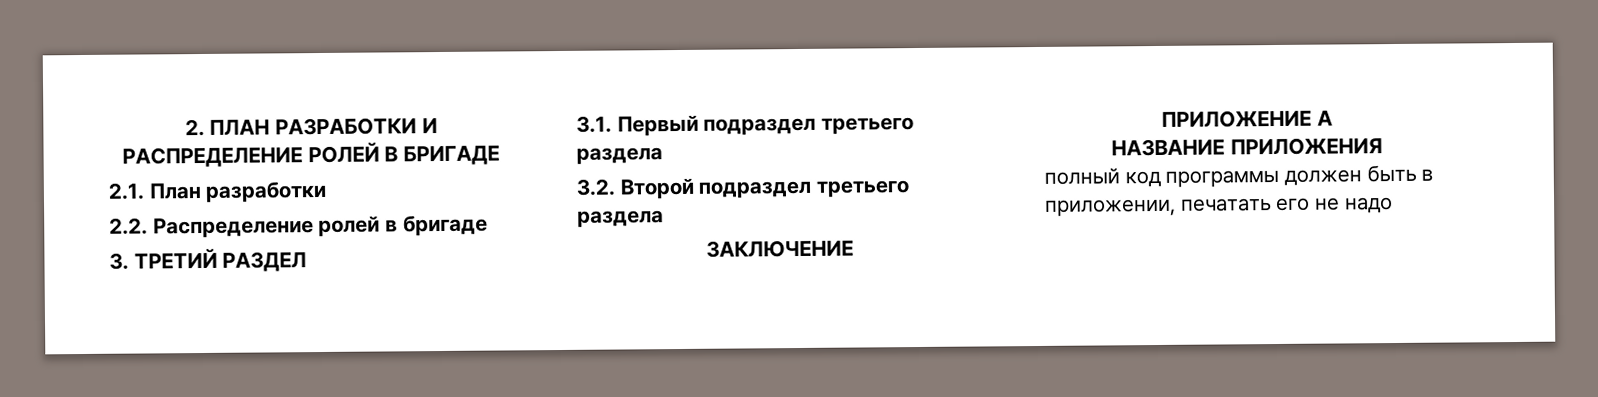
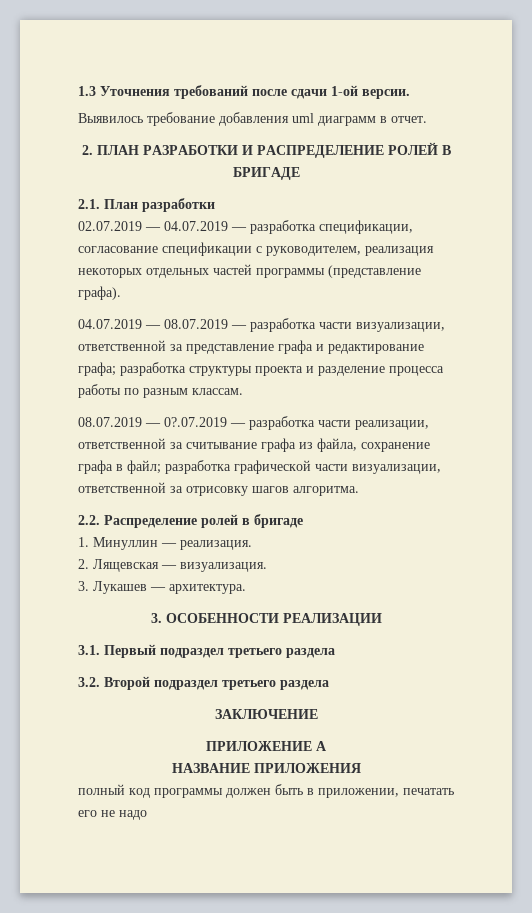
+ 1.3 Уточнения требований после сдачи 1-ой версии.
+ Выявилось требование добавления uml диаграмм в отчет.
+ 02.07.2019 — 04.07.2019 — разработка спецификации, согласование спецификации с руководителем, реализация некоторых отдельных частей программы (представление графа).
+ 04.07.2019 — 08.07.2019 — разработка части визуализации, ответственной за представление графа и редактирование графа; разработка структуры проекта и разделение процесса работы по разным классам.
+ 08.07.2019 — 0?.07.2019 — разработка части реализации, ответственной за считывание графа из файла, сохранение графа в файл; разработка графической части визуализации, ответственной за отрисовку шагов алгоритма.
- 3. ТРЕТИЙ РАЗДЕЛ
+ 1. Минуллин — реализация.
+ 2. Лящевская — визуализация.
+ 3. Лукашев — архитектура.
+ 3. ОСОБЕННОСТИ РЕАЛИЗАЦИИ

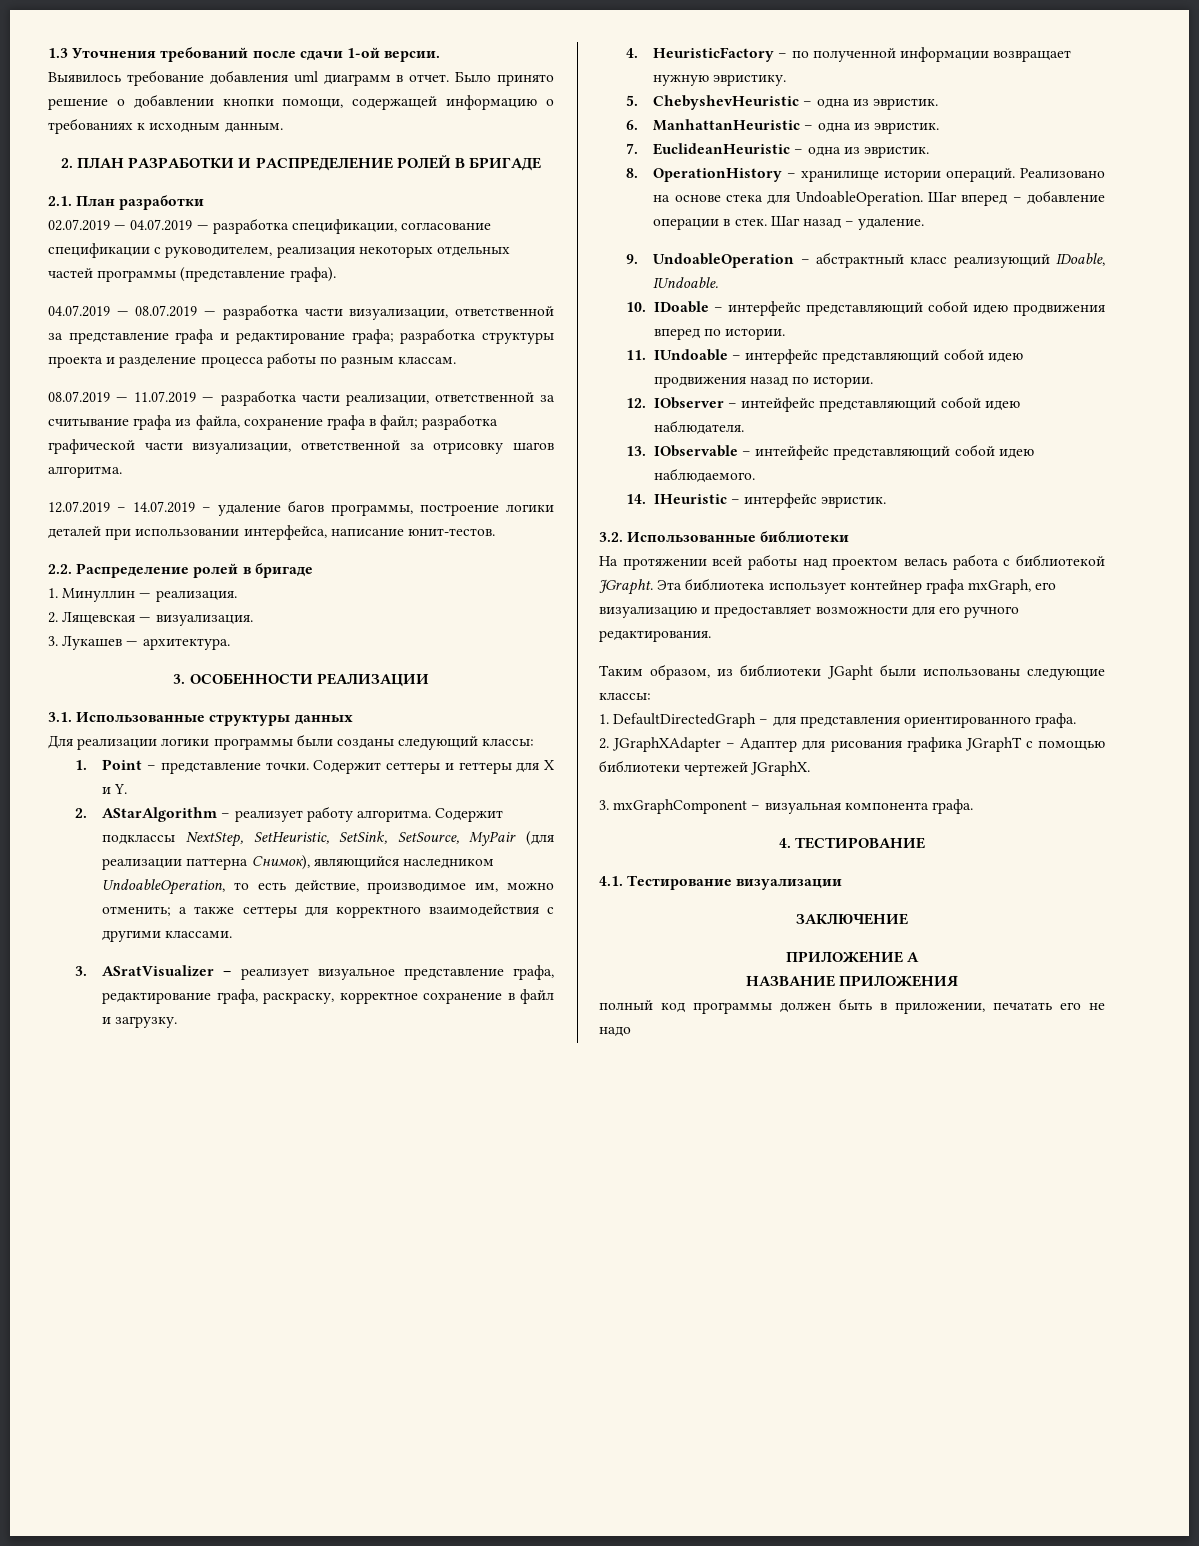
+ Было принято решение о добавлении кнопки помощи, содержащей информацию о требованиях к исходным данным.
- 08.07.2019 — 0?.07.2019 — разработка части реализации, ответственной за считывание графа из файла, сохранение графа в файл; разработка графической части визуализации, ответственной за отрисовку шагов алгоритма.
+ 08.07.2019 — 11.07.2019 — разработка части реализации, ответственной за считывание графа из файла, сохранение графа в файл; разработка графической части визуализации, ответственной за отрисовку шагов алгоритма.
+ 12.07.2019 – 14.07.2019 – удаление багов программы, построение логики деталей при использовании интерфейса, написание юнит-тестов.
- 3.1. Первый подраздел третьего раздела
- 3.2. Второй подраздел третьего раздела
+ 3.1. Использованные структуры данных
+ Для реализации логики программы были созданы следующий классы:
+ 1. Point – представление точки. Содержит сеттеры и геттеры для Х и Y.
+ 2. AStarAlgorithm – реализует работу алгоритма. Содержит подклассы NextStep, SetHeuristic, SetSink, SetSource, MyPair (для реализации паттерна Снимок), являющийся наследником UndoableOperation, то есть действие, производимое им, можно отменить; а также сеттеры для корректного взаимодействия с другими классами.
+ 3. ASratVisualizer – реализует визуальное представление графа, редактирование графа, раскраску, корректное сохранение в файл и загрузку.
+ 4. HeuristicFactory – по полученной информации возвращает нужную эвристику.
+ 5. ChebyshevHeuristic – одна из эвристик.
+ 6. ManhattanHeuristic – одна из эвристик.
+ 7. EuclideanHeuristic – одна из эвристик.
+ 8. OperationHistory – хранилище истории операций. Реализовано на основе стека для UndoableOperation. Шаг вперед – добавление операции в стек. Шаг назад – удаление.
+ 9. UndoableOperation – абстрактный класс реализующий IDoable, IUndoable.
+ 10. IDoable – интерфейс представляющий собой идею продвижения вперед по истории.
+ 11. IUndoable – интерфейс представляющий собой идею продвижения назад по истории.
+ 12. IObserver – интейфейс представляющий собой идею наблюдателя.
+ 13. IObservable – интейфейс представляющий собой идею наблюдаемого.
+ 14. IHeuristic – интерфейс эвристик.
+ 3.2. Использованные библиотеки
+ На протяжении всей работы над проектом велась работа с библиотекой JGrapht. Эта библиотека использует контейнер графа mxGraph, его визуализацию и предоставляет возможности для его ручного редактирования.
+ Таким образом, из библиотеки JGapht были использованы следующие классы:
+ 1. DefaultDirectedGraph – для представления ориентированного графа.
+ 2. JGraphXAdapter – Адаптер для рисования графика JGraphT с помощью библиотеки чертежей JGraphX.
+ 3. mxGraphComponent – визуальная компонента графа.
+ 4. ТЕСТИРОВАНИЕ
+ 4.1. Тестирование визуализации

